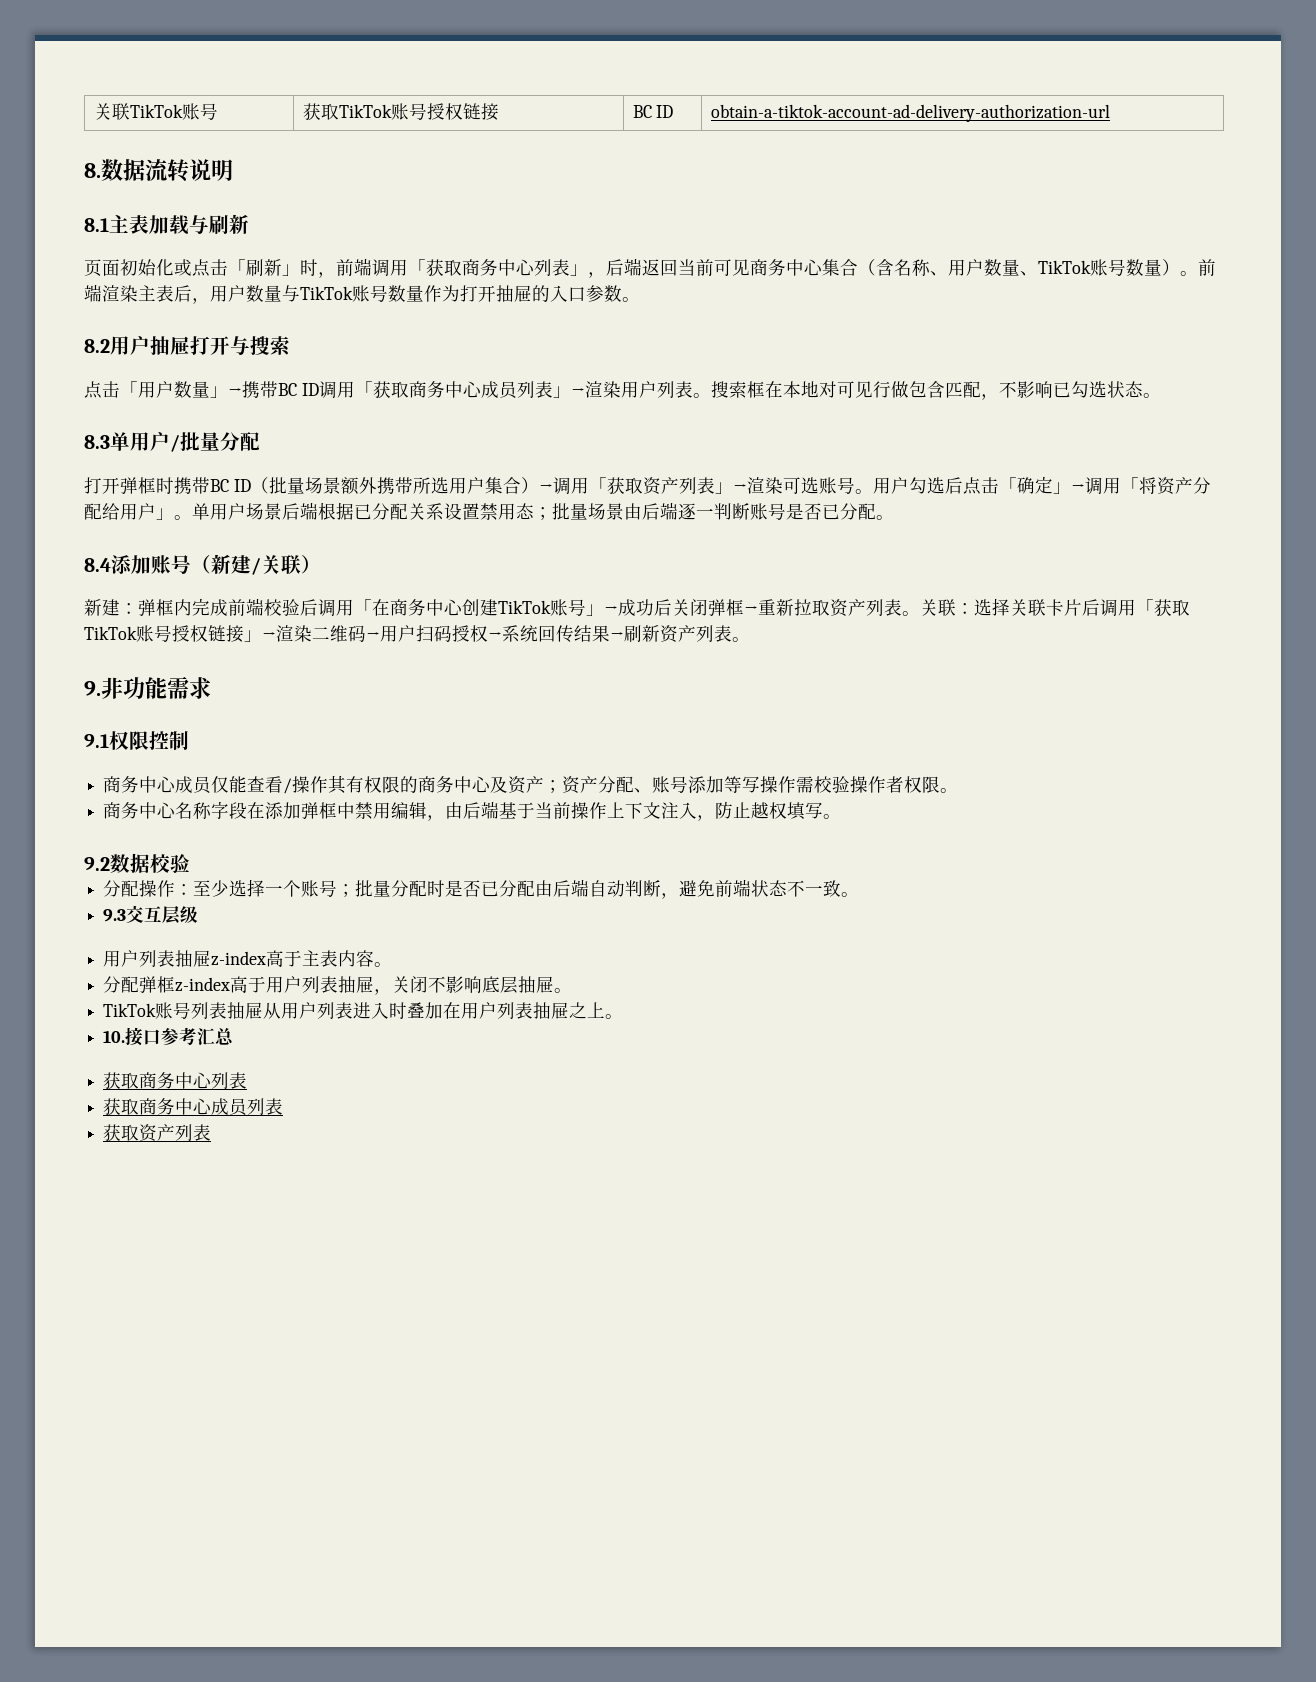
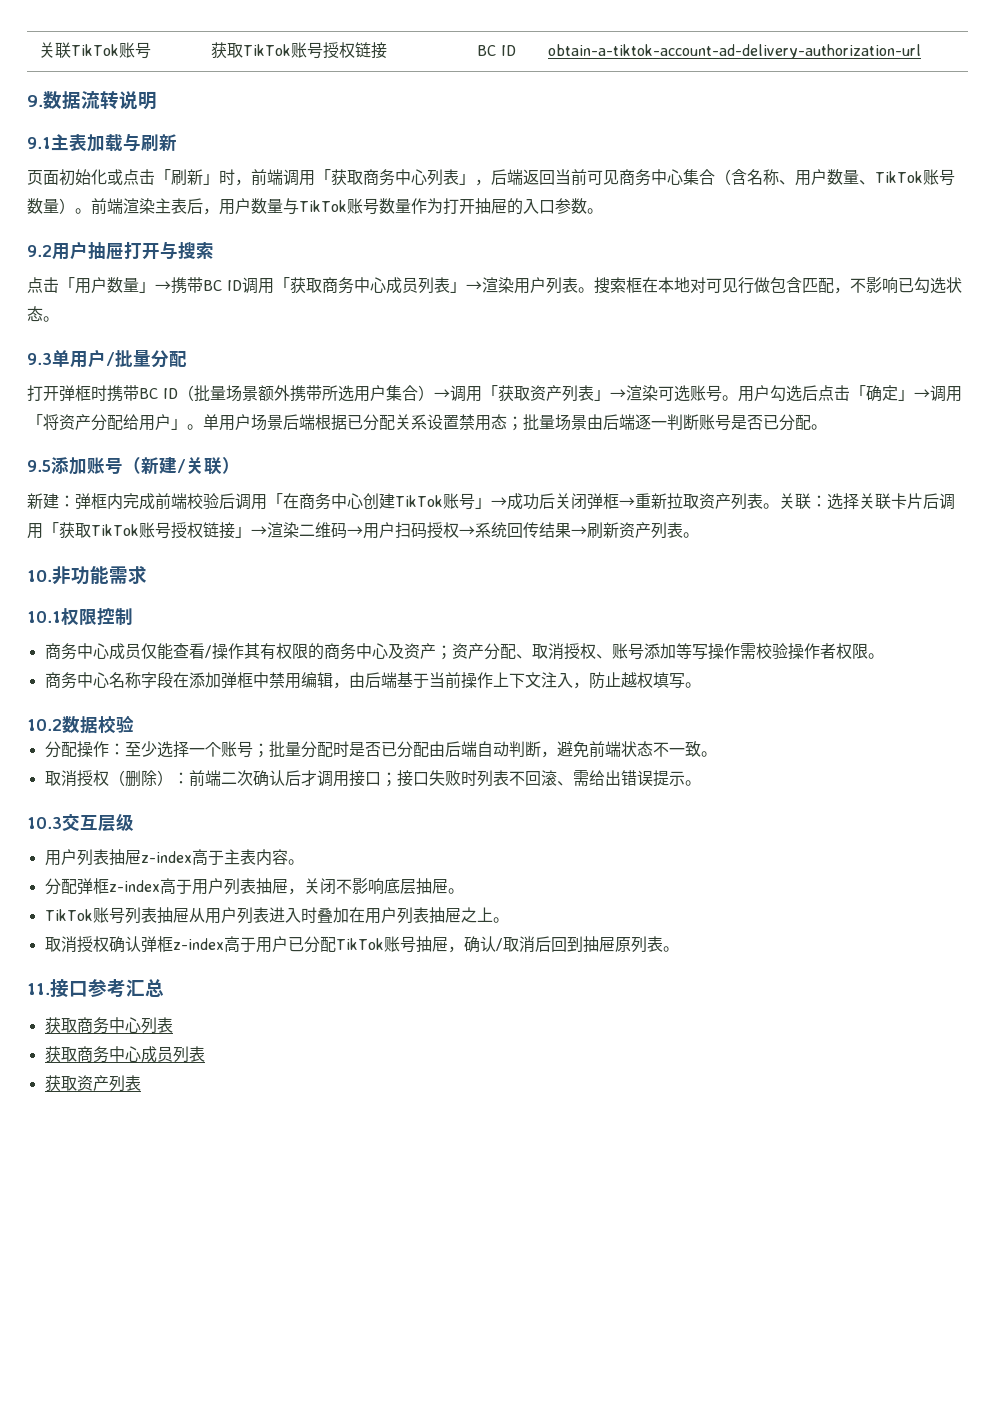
- 8.数据流转说明
+ 9.数据流转说明
- 8.1主表加载与刷新
+ 9.1主表加载与刷新
- 8.2用户抽屉打开与搜索
+ 9.2用户抽屉打开与搜索
- 8.3单用户/批量分配
+ 9.3单用户/批量分配
- 8.4添加账号（新建/关联）
+ 9.5添加账号（新建/关联）
- 9.非功能需求
+ 10.非功能需求
- 9.1权限控制
+ 10.1权限控制
- 商务中心成员仅能查看/操作其有权限的商务中心及资产；资产分配、账号添加等写操作需校验操作者权限。
+ 商务中心成员仅能查看/操作其有权限的商务中心及资产；资产分配、取消授权、账号添加等写操作需校验操作者权限。
- 9.2数据校验
+ 10.2数据校验
- 9.3交互层级
+ 取消授权（删除）：前端二次确认后才调用接口；接口失败时列表不回滚、需给出错误提示。
+ 10.3交互层级
- 10.接口参考汇总
+ 取消授权确认弹框z-index高于用户已分配TikTok账号抽屉，确认/取消后回到抽屉原列表。
+ 11.接口参考汇总

